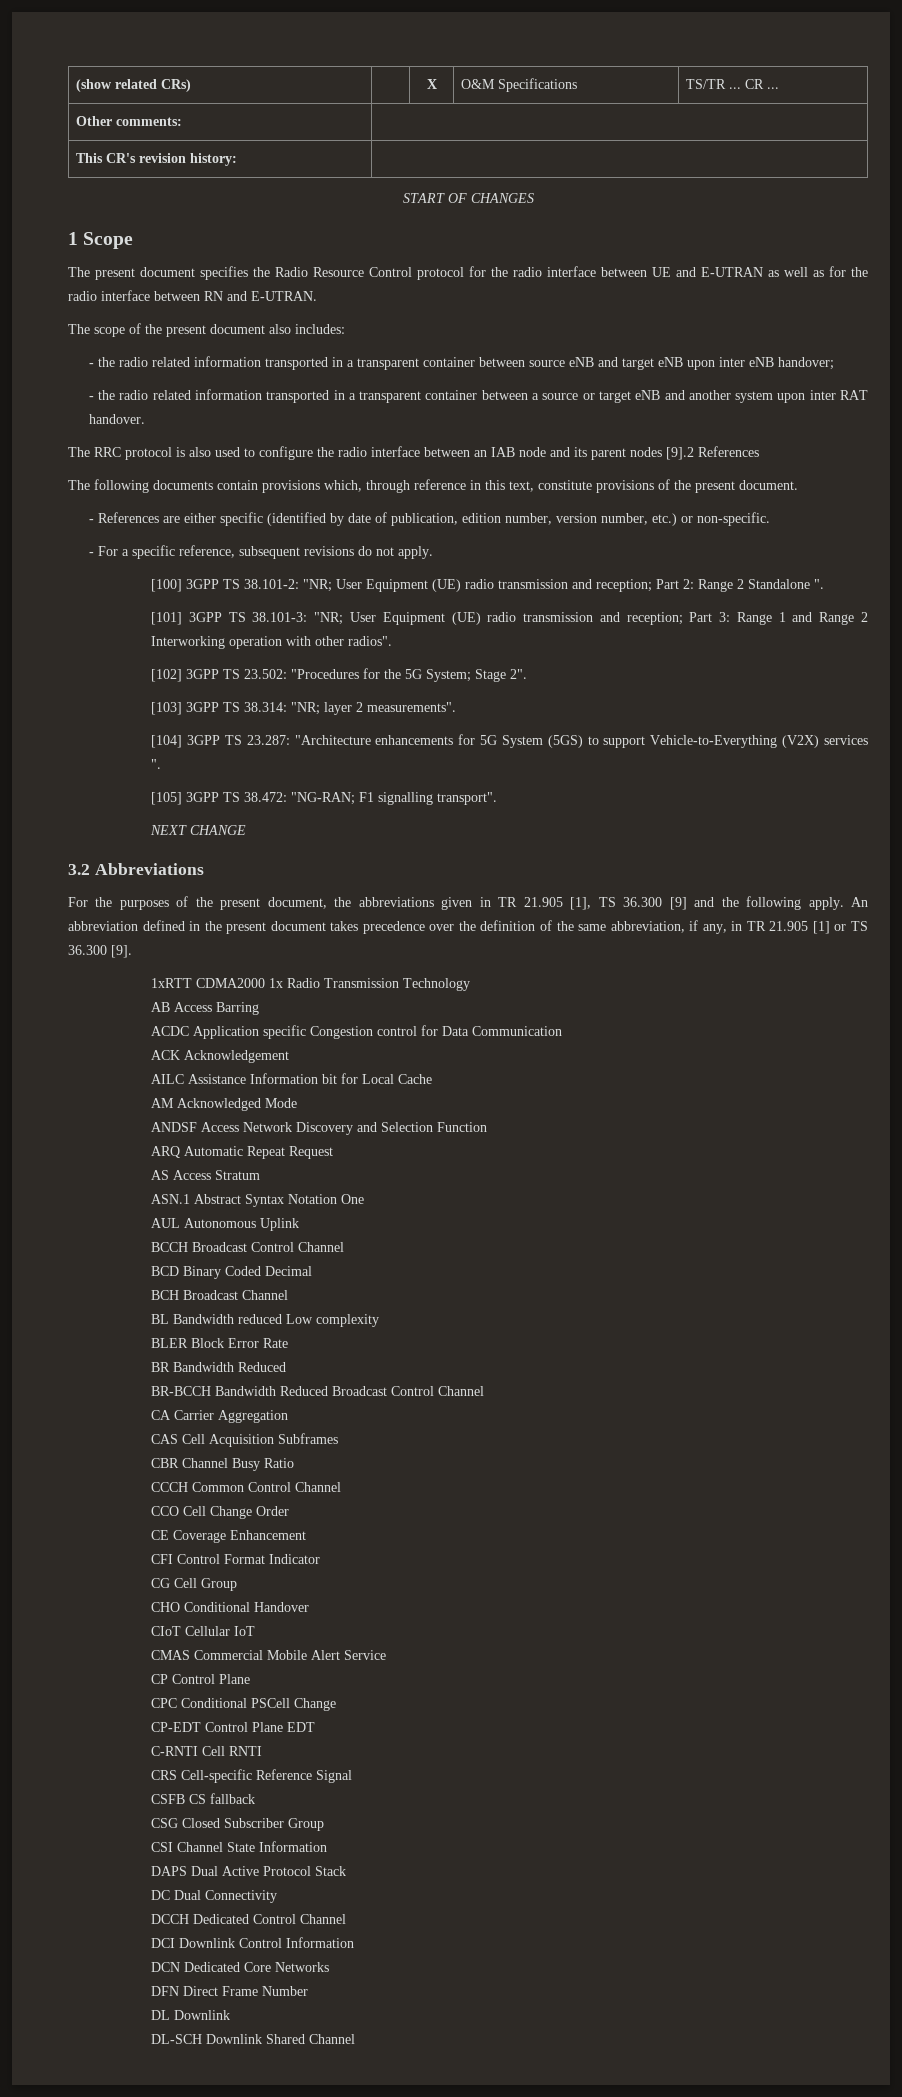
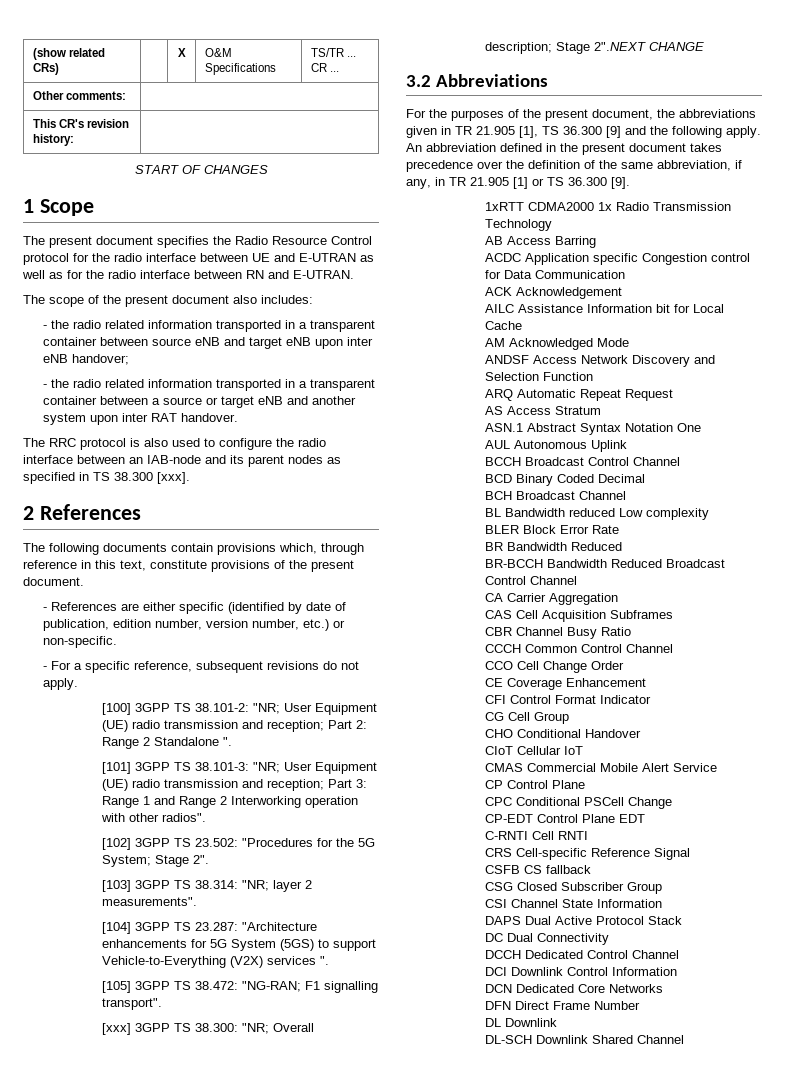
- The RRC protocol is also used to configure the radio interface between an IAB node and its parent nodes [9].2 References
+ The RRC protocol is also used to configure the radio interface between an IAB-node and its parent nodes as specified in TS 38.300 [xxx].
+ 2 References
- NEXT CHANGE
+ [xxx] 3GPP TS 38.300: "NR; Overall description; Stage 2".NEXT CHANGE

